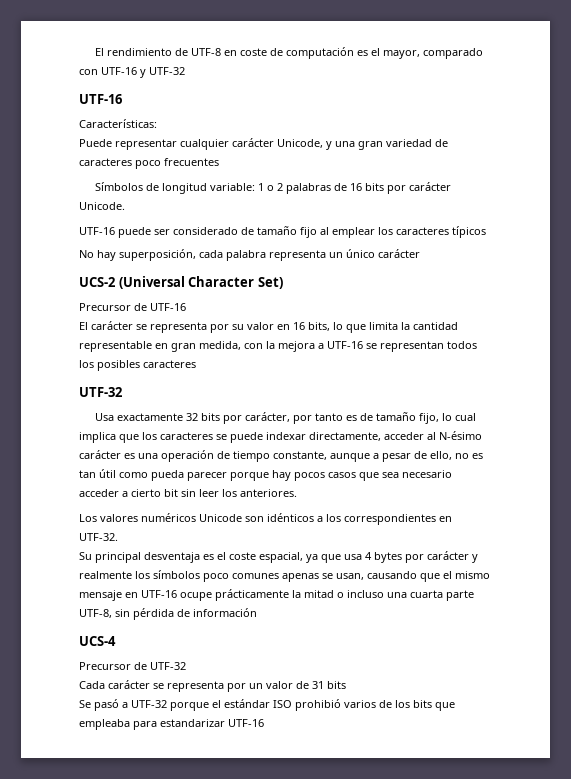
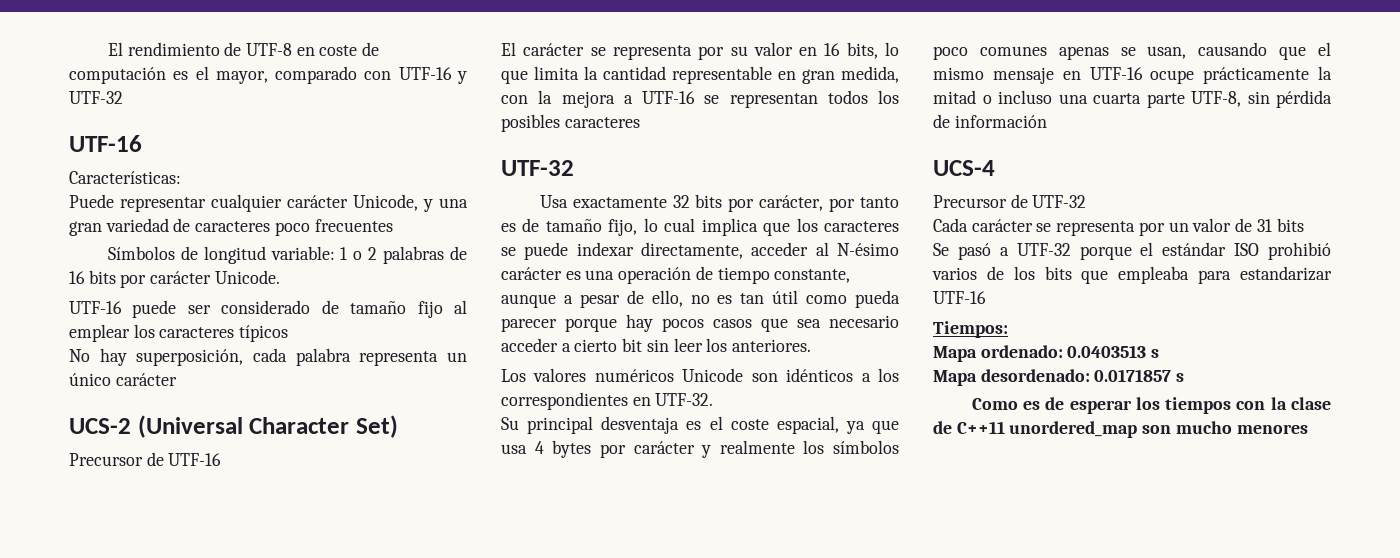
+ Tiempos:
+ Mapa ordenado: 0.0403513 s
+ Mapa desordenado: 0.0171857 s
+ Como es de esperar los tiempos con la clase de C++11 unordered_map son mucho menores

